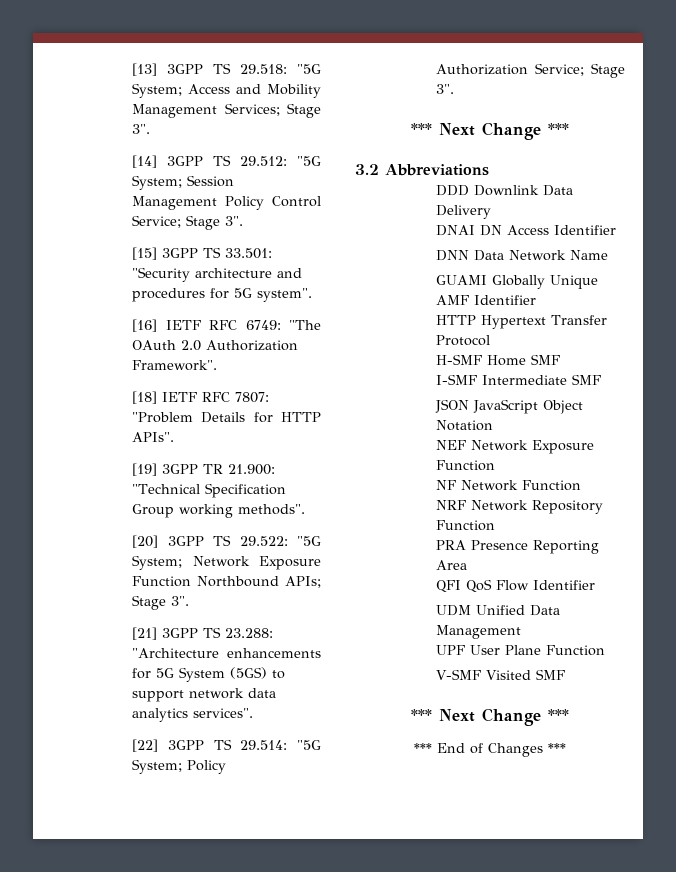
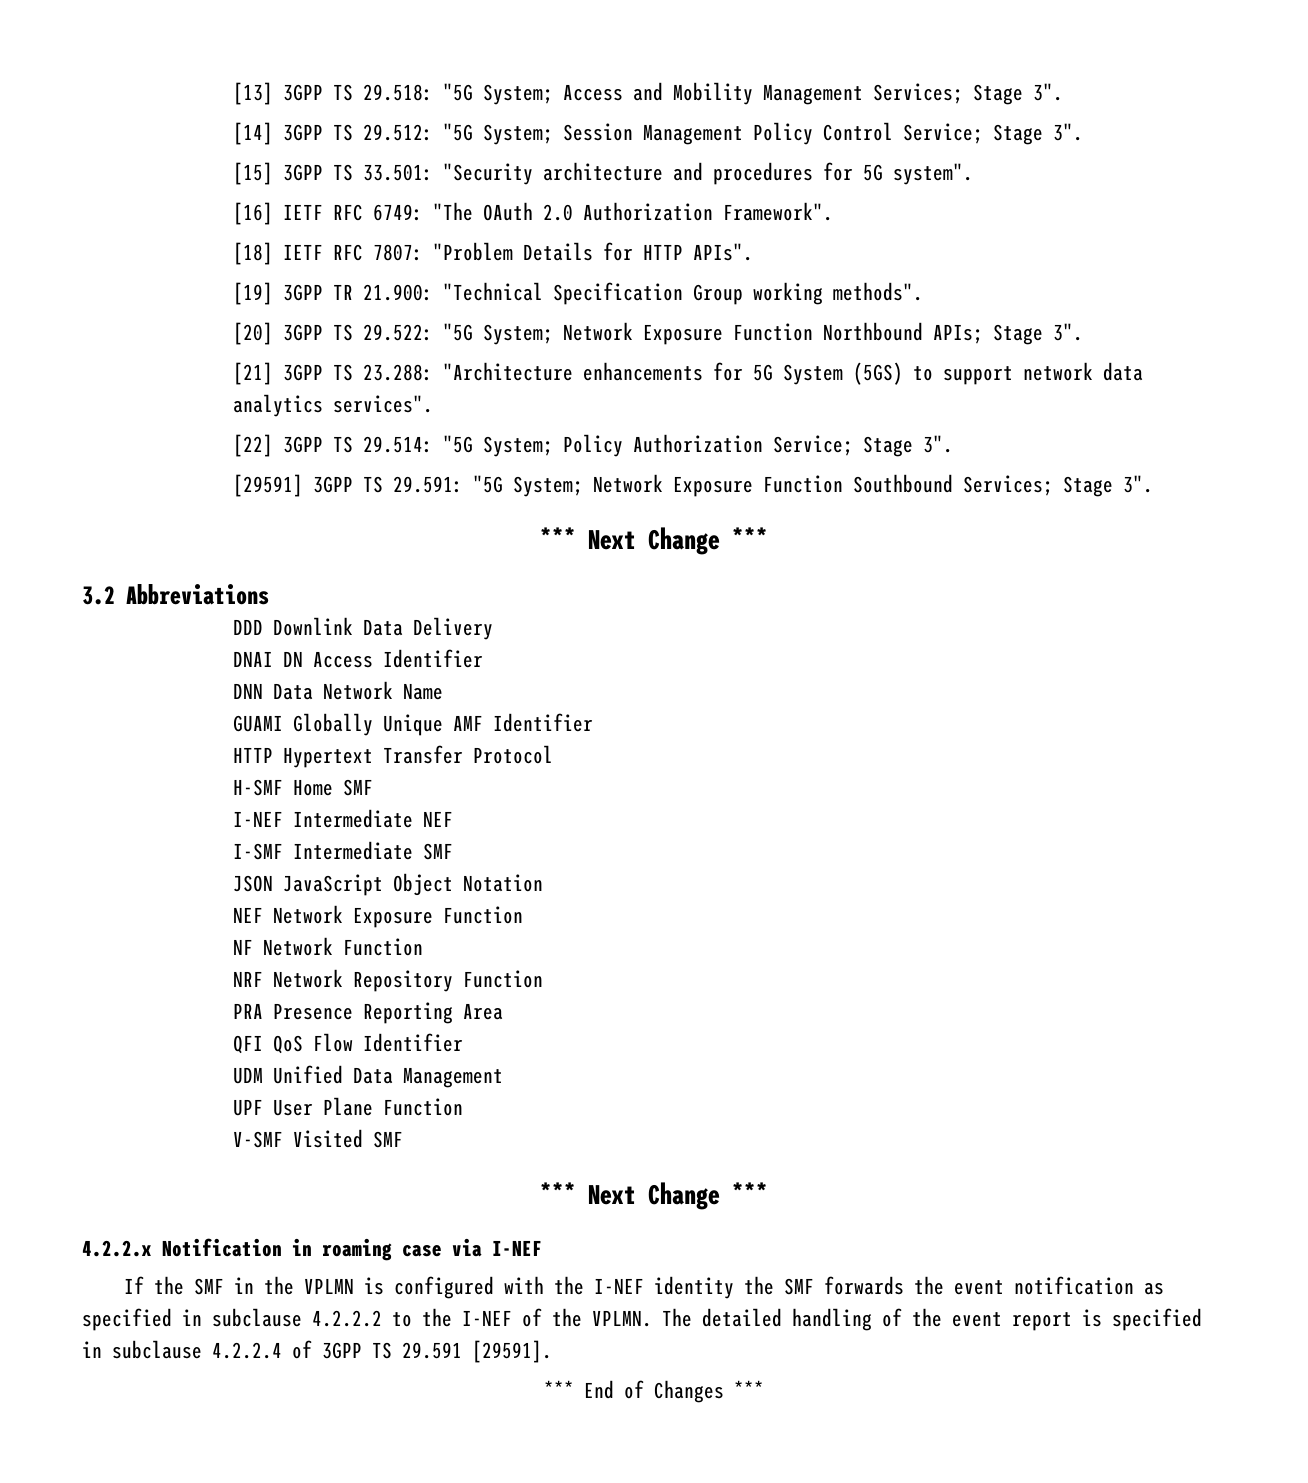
+ [29591] 3GPP TS 29.591: "5G System; Network Exposure Function Southbound Services; Stage 3".
+ I-NEF Intermediate NEF
+ 4.2.2.x Notification in roaming case via I-NEF
+ If the SMF in the VPLMN is configured with the I-NEF identity the SMF forwards the event notification as specified in subclause 4.2.2.2 to the I-NEF of the VPLMN. The detailed handling of the event report is specified in subclause 4.2.2.4 of 3GPP TS 29.591 [29591].

